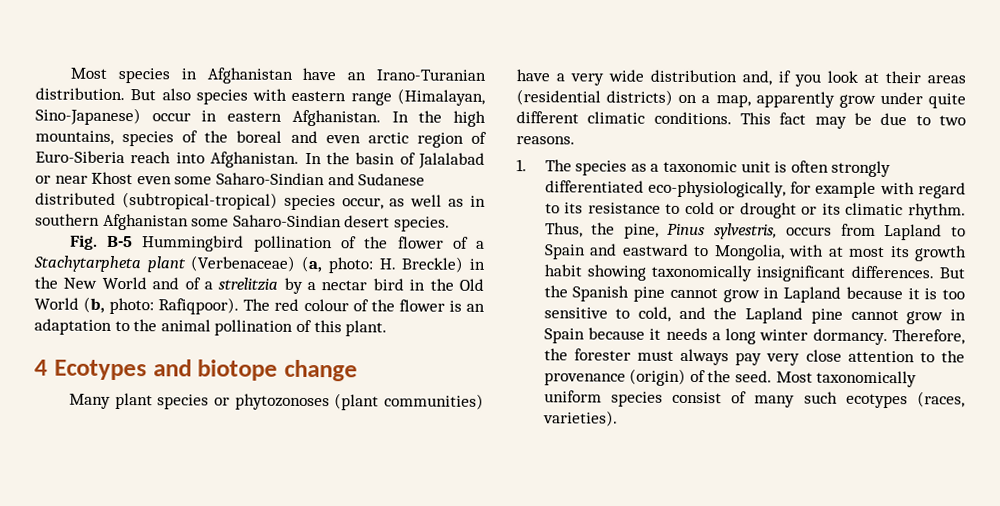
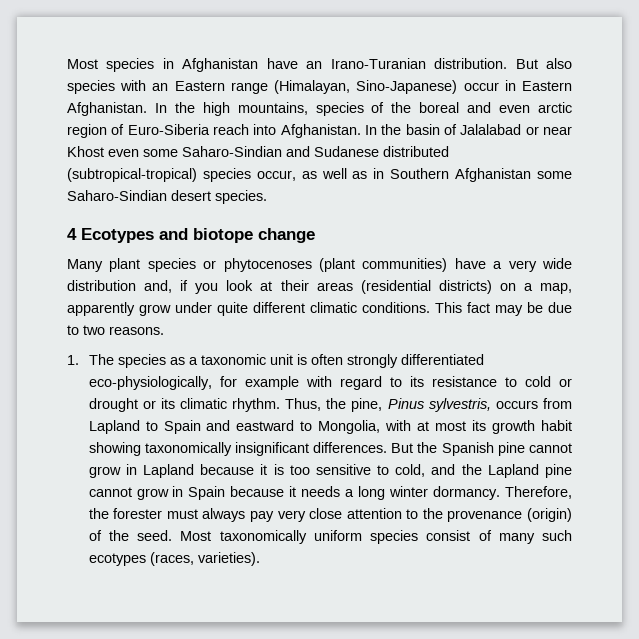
- But also species with eastern range (Himalayan, Sino-Japanese) occur in eastern Afghanistan.
+ But also species with an Eastern range (Himalayan, Sino-Japanese) occur in Eastern Afghanistan.
- In the basin of Jalalabad or near Khost even some Saharo-Sindian and Sudanese distributed (subtropical-tropical) species occur, as well as in southern Afghanistan some Saharo-Sindian desert species.
+ In the basin of Jalalabad or near Khost even some Saharo-Sindian and Sudanese distributed (subtropical-tropical) species occur, as well as in Southern Afghanistan some Saharo-Sindian desert species.
- Fig. B-5 Hummingbird pollination of the flower of a Stachytarpheta plant (Verbenaceae) (a, photo: H. Breckle) in the New World and of a strelitzia by a nectar bird in the Old World (b, photo: Rafiqpoor). The red colour of the flower is an adaptation to the animal pollination of this plant.
- Many plant species or phytozonoses (plant communities) have a very wide distribution and, if you look at their areas (residential districts) on a map, apparently grow under quite different climatic conditions.
+ Many plant species or phytocenoses (plant communities) have a very wide distribution and, if you look at their areas (residential districts) on a map, apparently grow under quite different climatic conditions.

